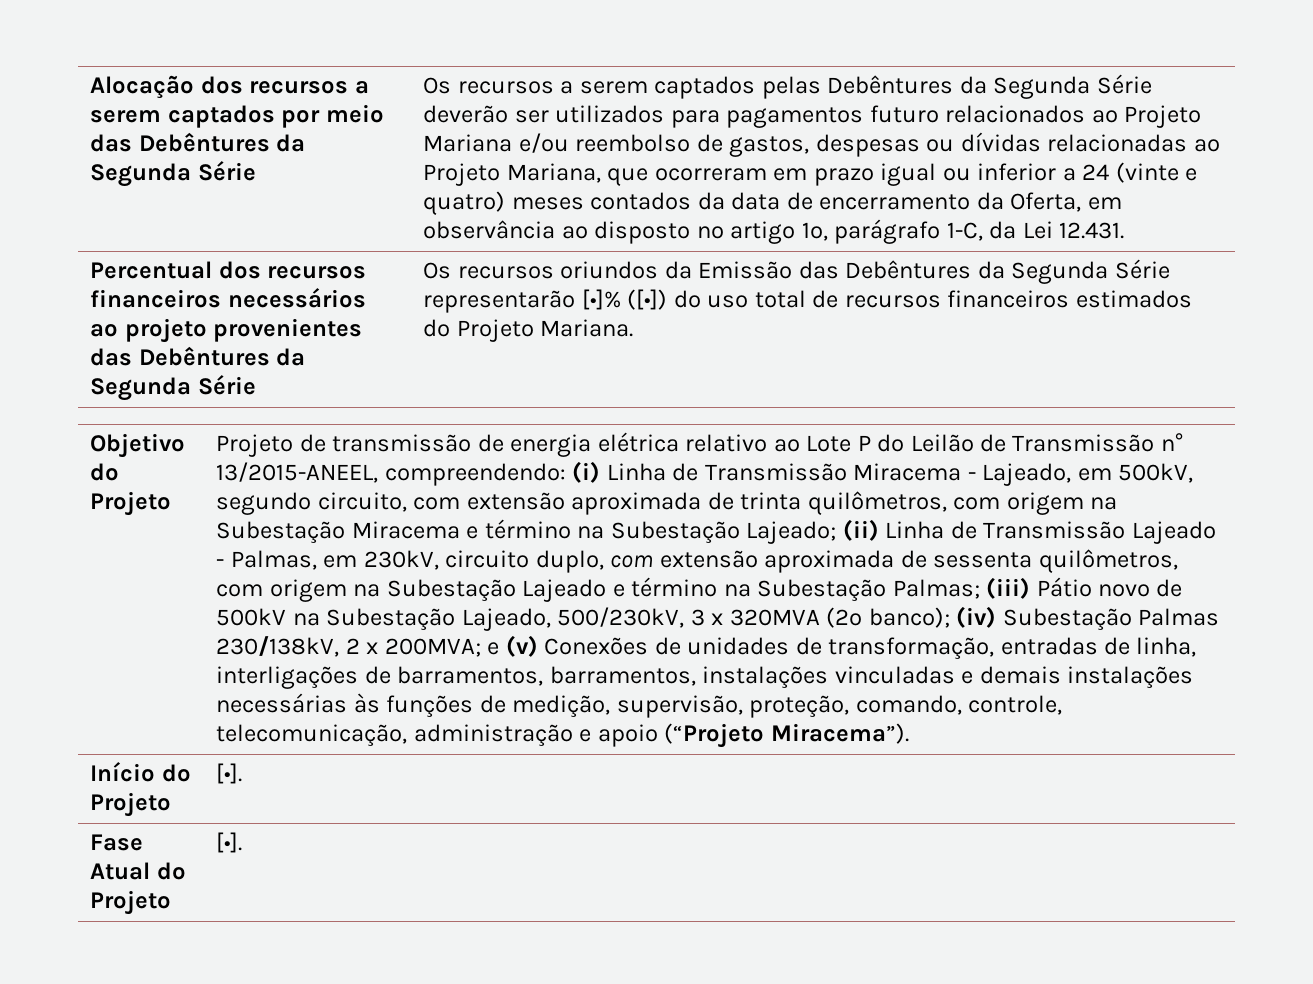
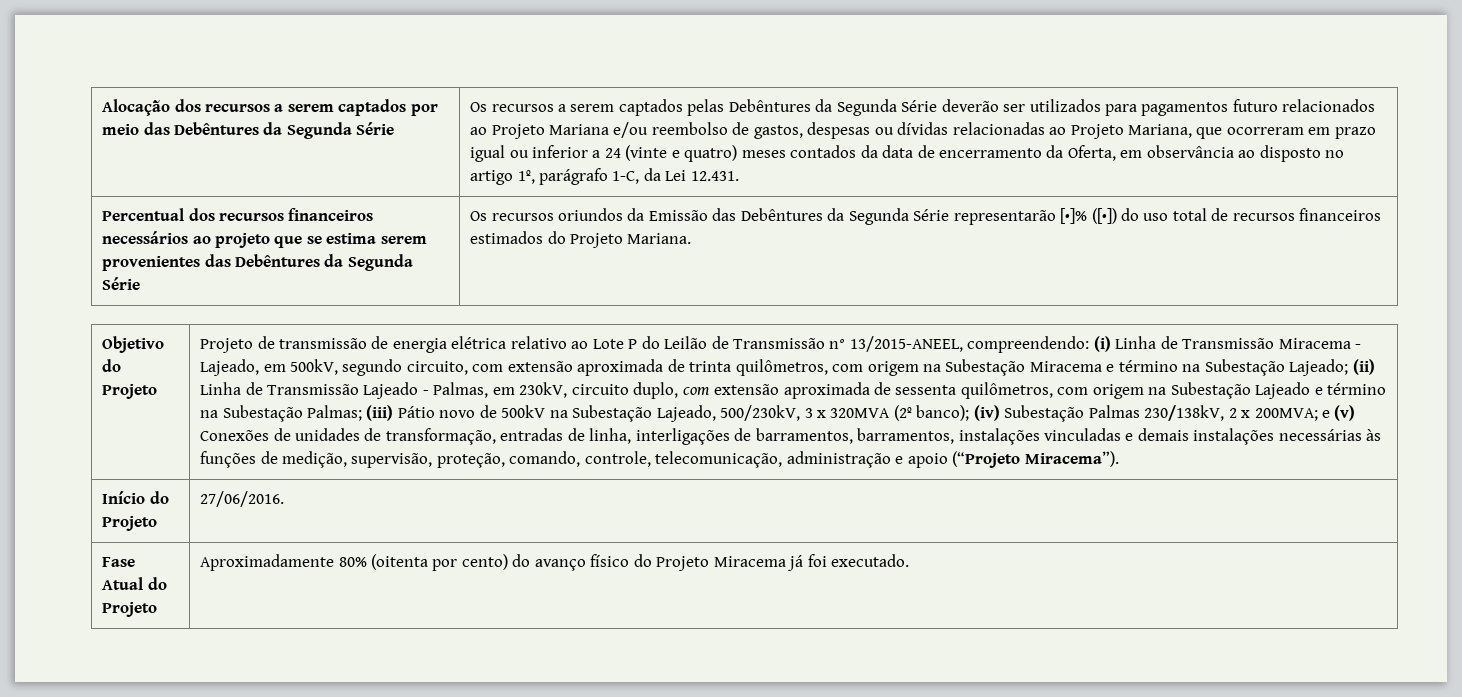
- Percentual dos recursos financeiros necessários ao projeto provenientes das Debêntures da Segunda Série | Os recursos oriundos da Emissão das Debêntures da Segunda Série representarão [•]% ([•]) do uso total de recursos financeiros estimados do Projeto Mariana.
+ Percentual dos recursos financeiros necessários ao projeto que se estima serem provenientes das Debêntures da Segunda Série | Os recursos oriundos da Emissão das Debêntures da Segunda Série representarão [•]% ([•]) do uso total de recursos financeiros estimados do Projeto Mariana.
- Início do Projeto | [•].
+ Início do Projeto | 27/06/2016.
- Fase Atual do Projeto | [•].
+ Fase Atual do Projeto | Aproximadamente 80% (oitenta por cento) do avanço físico do Projeto Miracema já foi executado.

